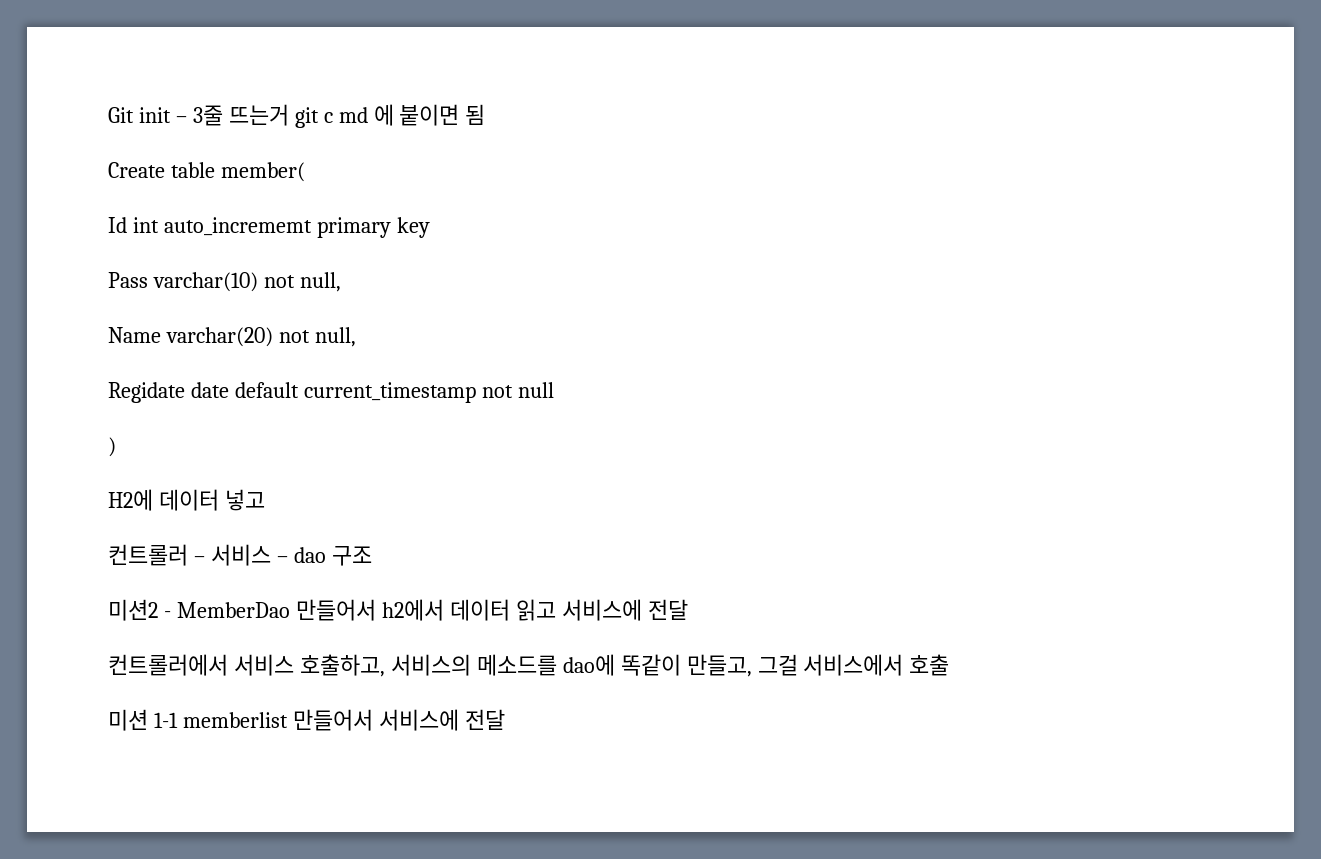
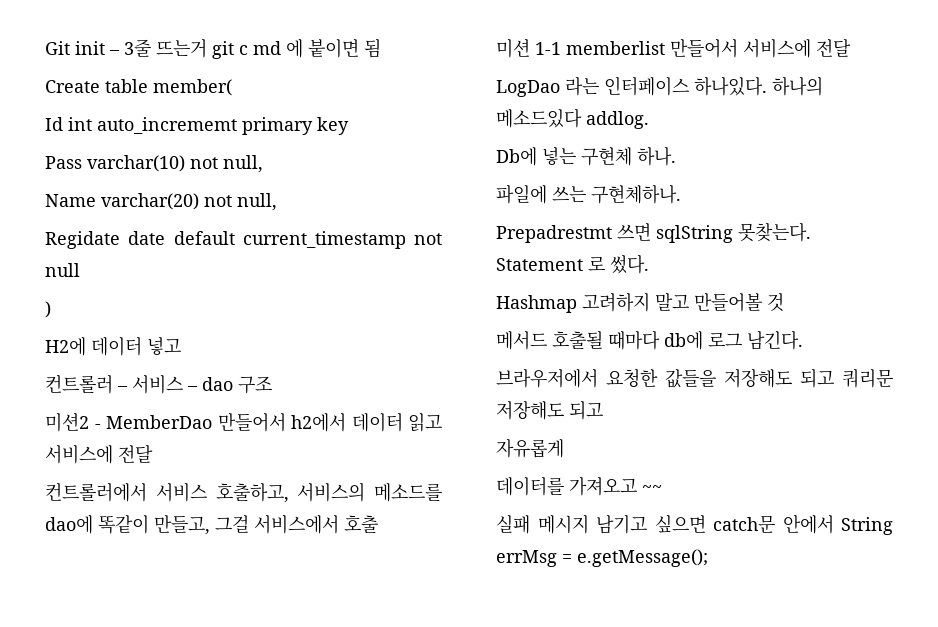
+ LogDao 라는 인터페이스 하나있다. 하나의 메소드있다 addlog.
+ Db에 넣는 구현체 하나.
+ 파일에 쓰는 구현체하나.
+ Prepadrestmt 쓰면 sqlString 못찾는다. Statement 로 썼다.
+ Hashmap 고려하지 말고 만들어볼 것
+ 메서드 호출될 때마다 db에 로그 남긴다.
+ 브라우저에서 요청한 값들을 저장해도 되고 쿼리문 저장해도 되고
+ 자유롭게
+ 데이터를 가져오고 ~~
+ 실패 메시지 남기고 싶으면 catch문 안에서 String errMsg = e.getMessage();

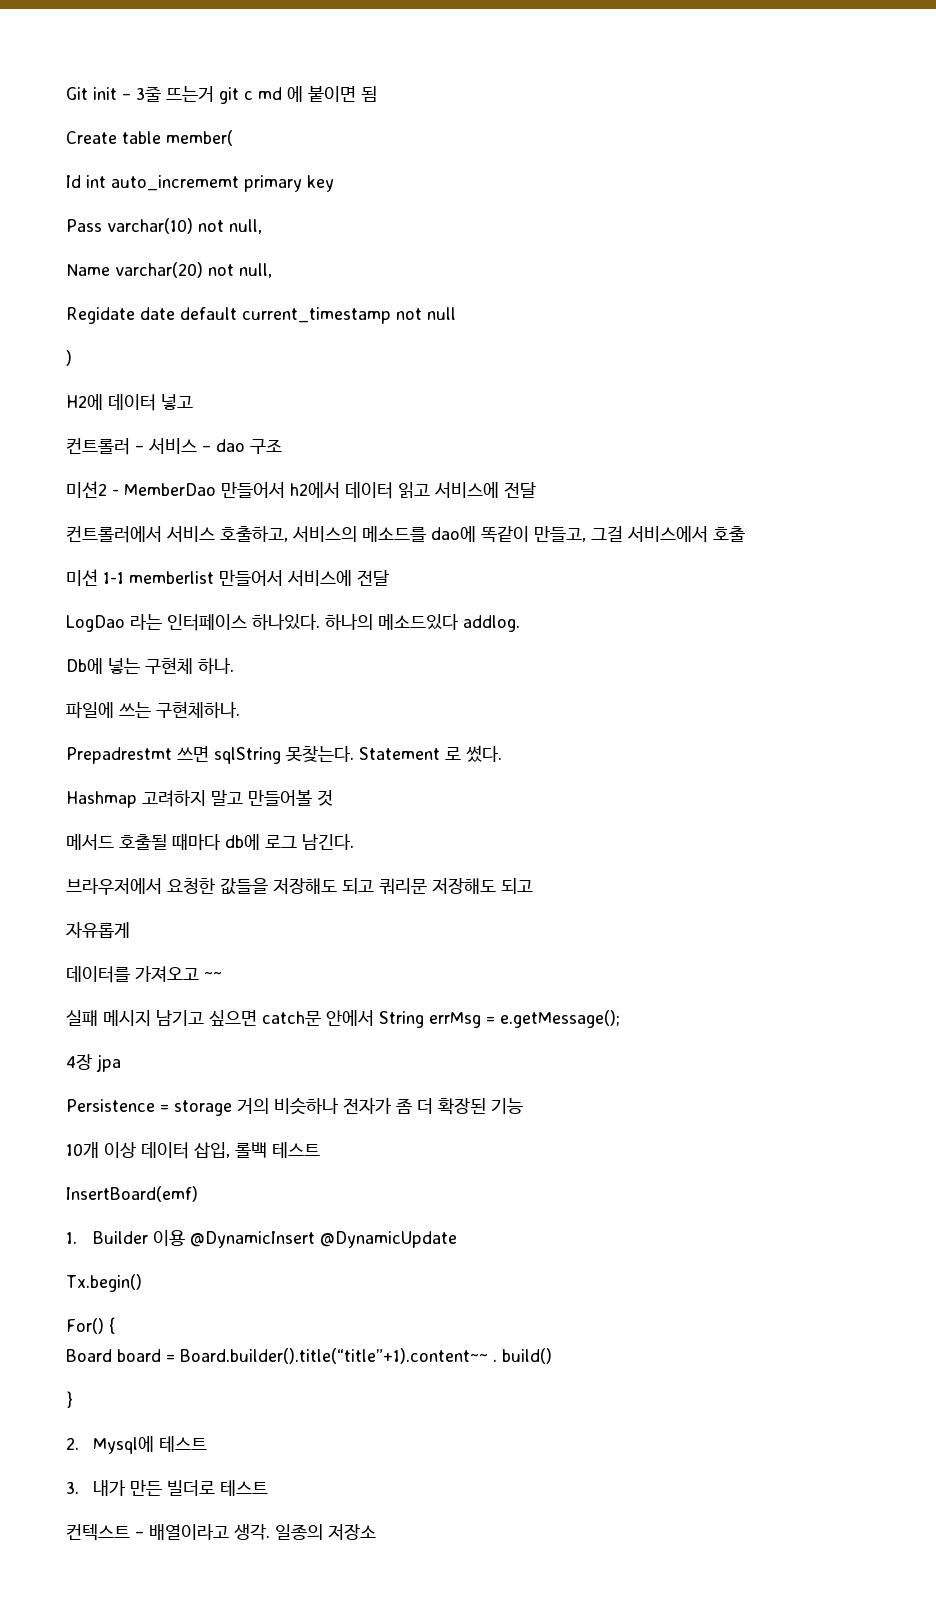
+ 4장 jpa
+ Persistence = storage 거의 비슷하나 전자가 좀 더 확장된 기능
+ 10개 이상 데이터 삽입, 롤백 테스트
+ InsertBoard(emf)
+ 1. Builder 이용 @DynamicInsert @DynamicUpdate
+ Tx.begin()
+ For() {
+ Board board = Board.builder().title(“title”+1).content~~ . build()
+ }
+ 2. Mysql에 테스트
+ 3. 내가 만든 빌더로 테스트
+ 컨텍스트 – 배열이라고 생각. 일종의 저장소

